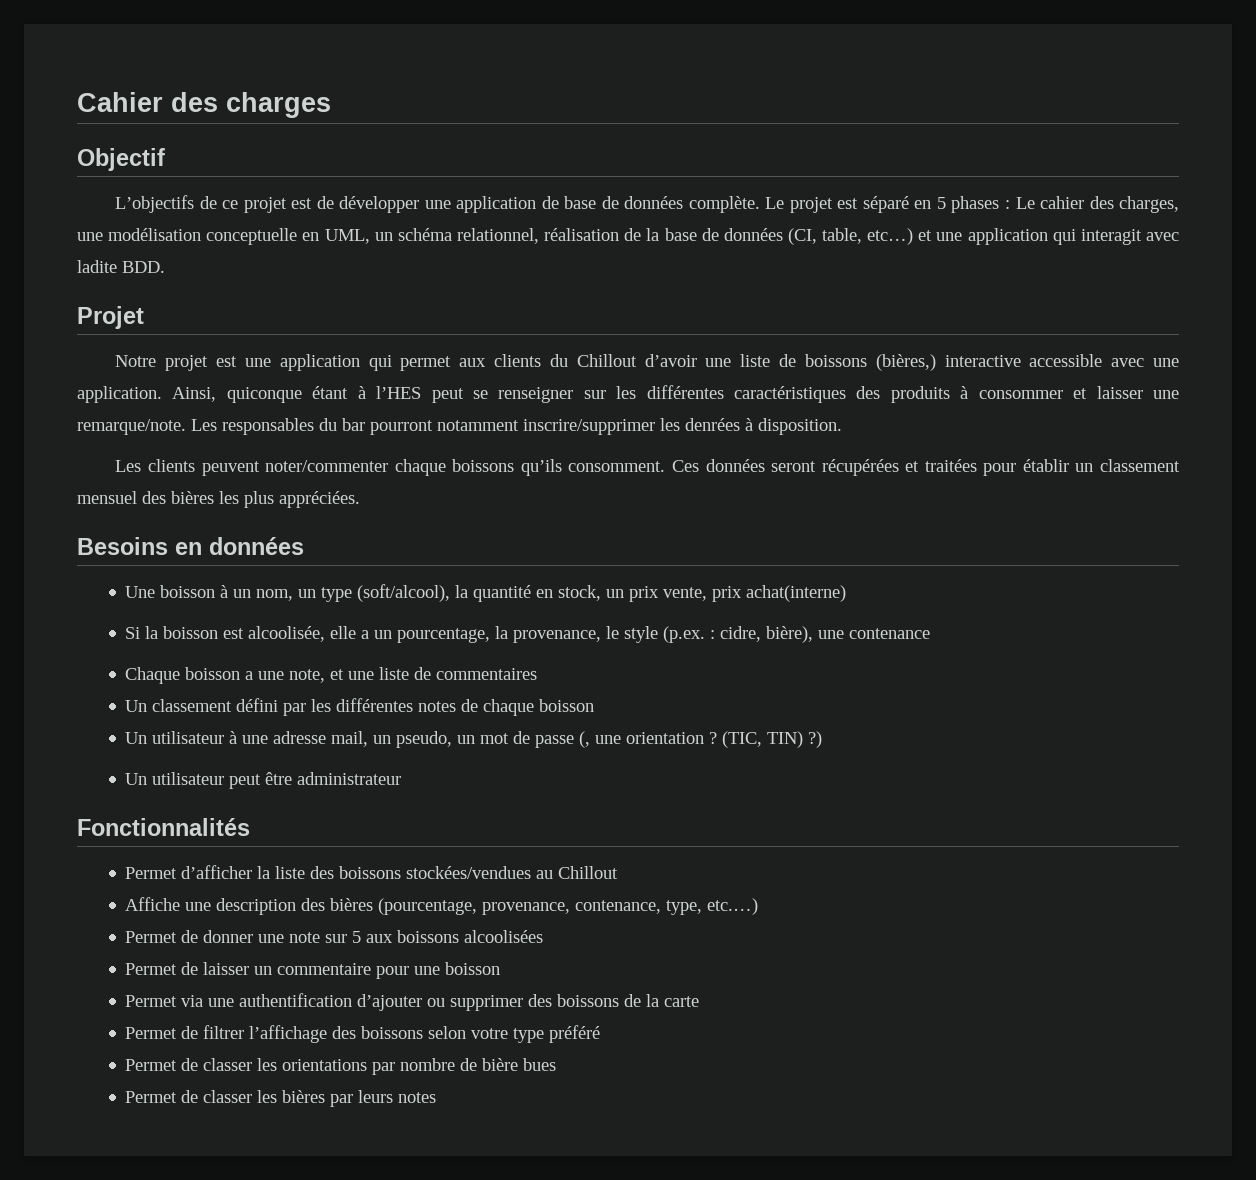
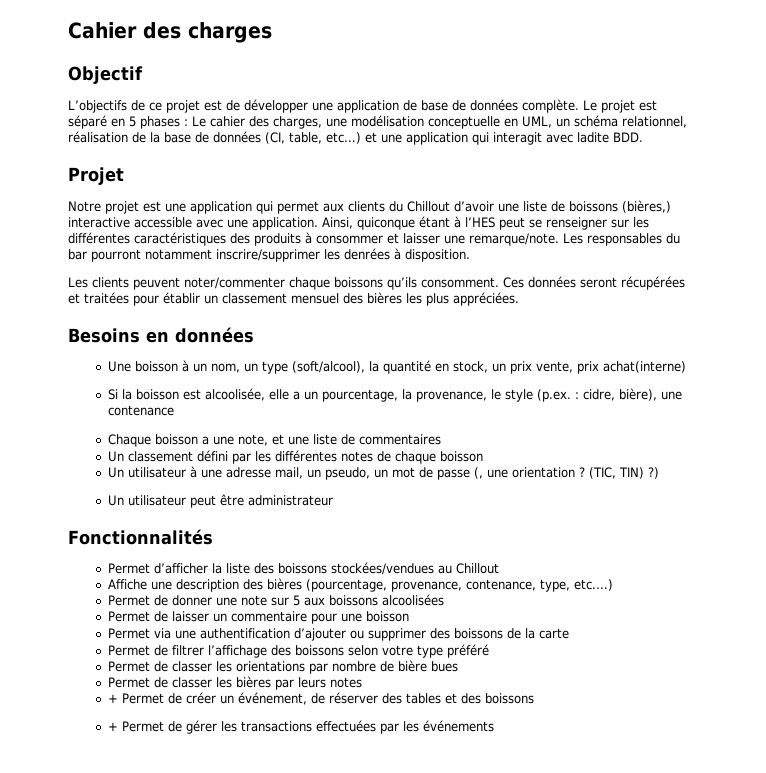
+ + Permet de créer un événement, de réserver des tables et des boissons
+ + Permet de gérer les transactions effectuées par les événements

